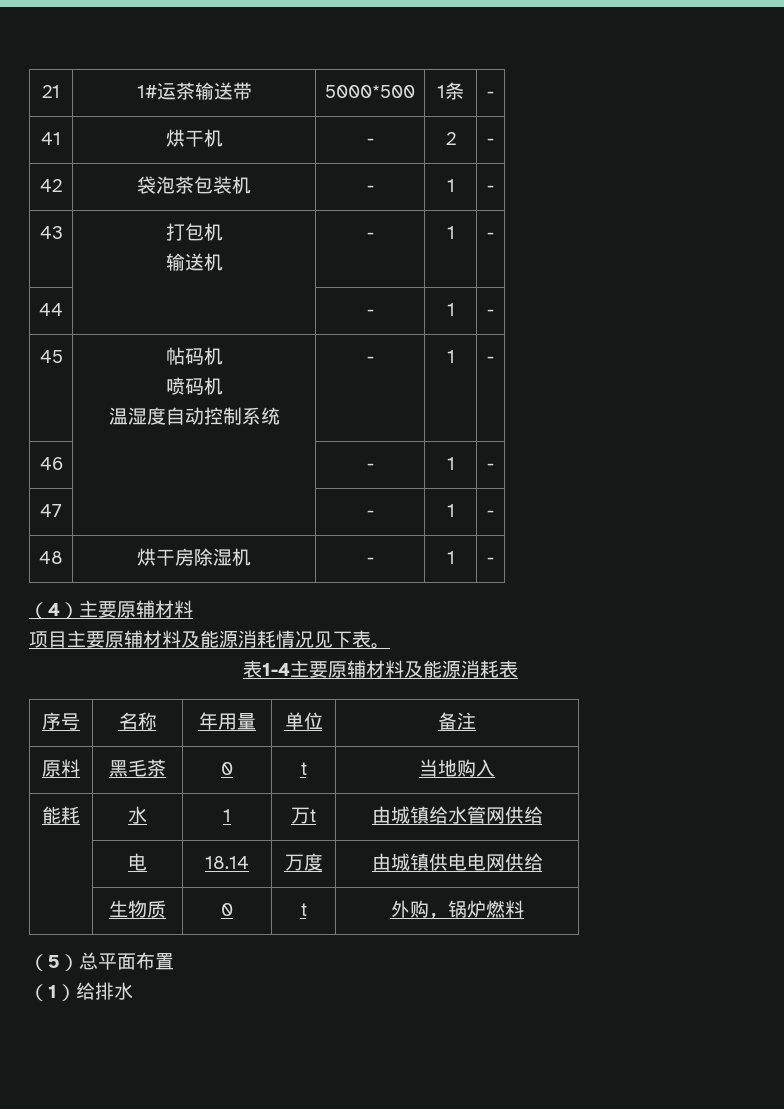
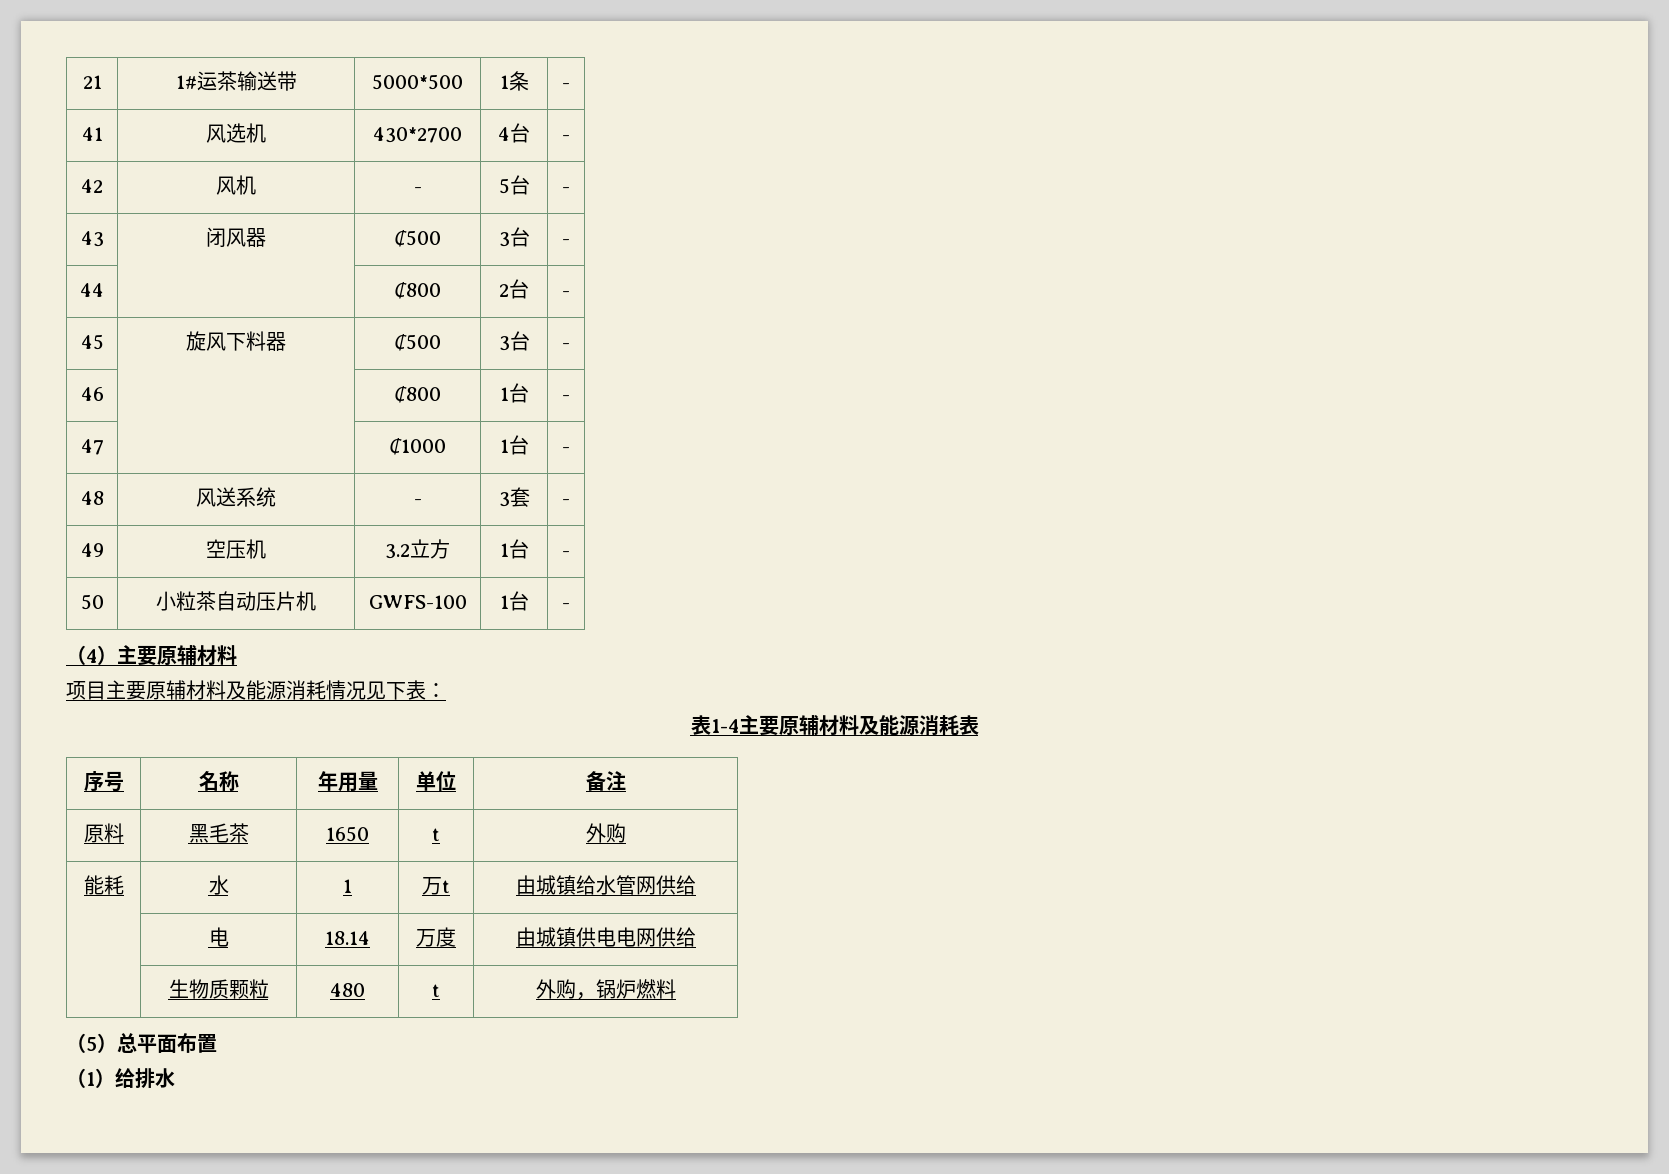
- 41 | 烘干机 | - | 2 | -
+ 41 | 风选机 | 430*2700 | 4台 | -
- 42 | 袋泡茶包装机 | - | 1 | -
+ 42 | 风机 | - | 5台 | -
- 43 | 打包机
- 输送机 | - | 1 | -
+ 43 | 闭风器 | ₵500 | 3台 | -
- 44 | | - | 1 | -
+ 44 | | ₵800 | 2台 | -
- 45 | 帖码机
- 喷码机
- 温湿度自动控制系统 | - | 1 | -
+ 45 | 旋风下料器 | ₵500 | 3台 | -
- 46 | | - | 1 | -
+ 46 | | ₵800 | 1台 | -
- 47 | | - | 1 | -
+ 47 | | ₵1000 | 1台 | -
- 48 | 烘干房除湿机 | - | 1 | -
+ 48 | 风送系统 | - | 3套 | -
+ 49 | 空压机 | 3.2立方 | 1台 | -
+ 50 | 小粒茶自动压片机 | GWFS-100 | 1台 | -
- 项目主要原辅材料及能源消耗情况见下表。
+ 项目主要原辅材料及能源消耗情况见下表：
- 原料 | 黑毛茶 | 0 | t | 当地购入
+ 原料 | 黑毛茶 | 1650 | t | 外购
- | 生物质 | 0 | t | 外购，锅炉燃料
+ | 生物质颗粒 | 480 | t | 外购，锅炉燃料

